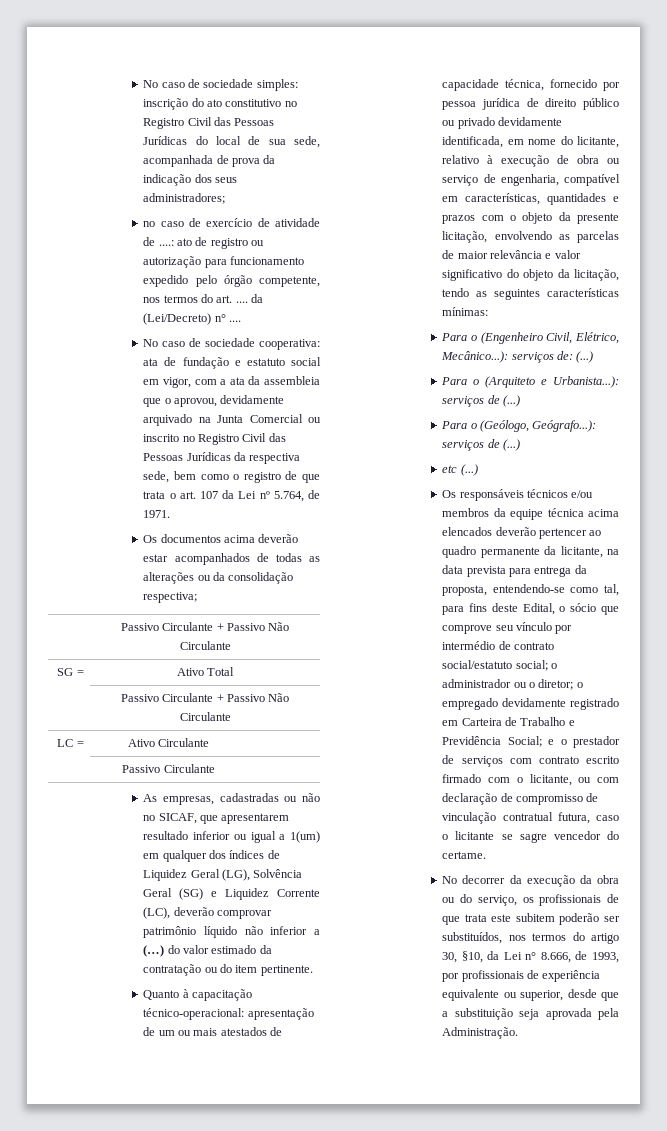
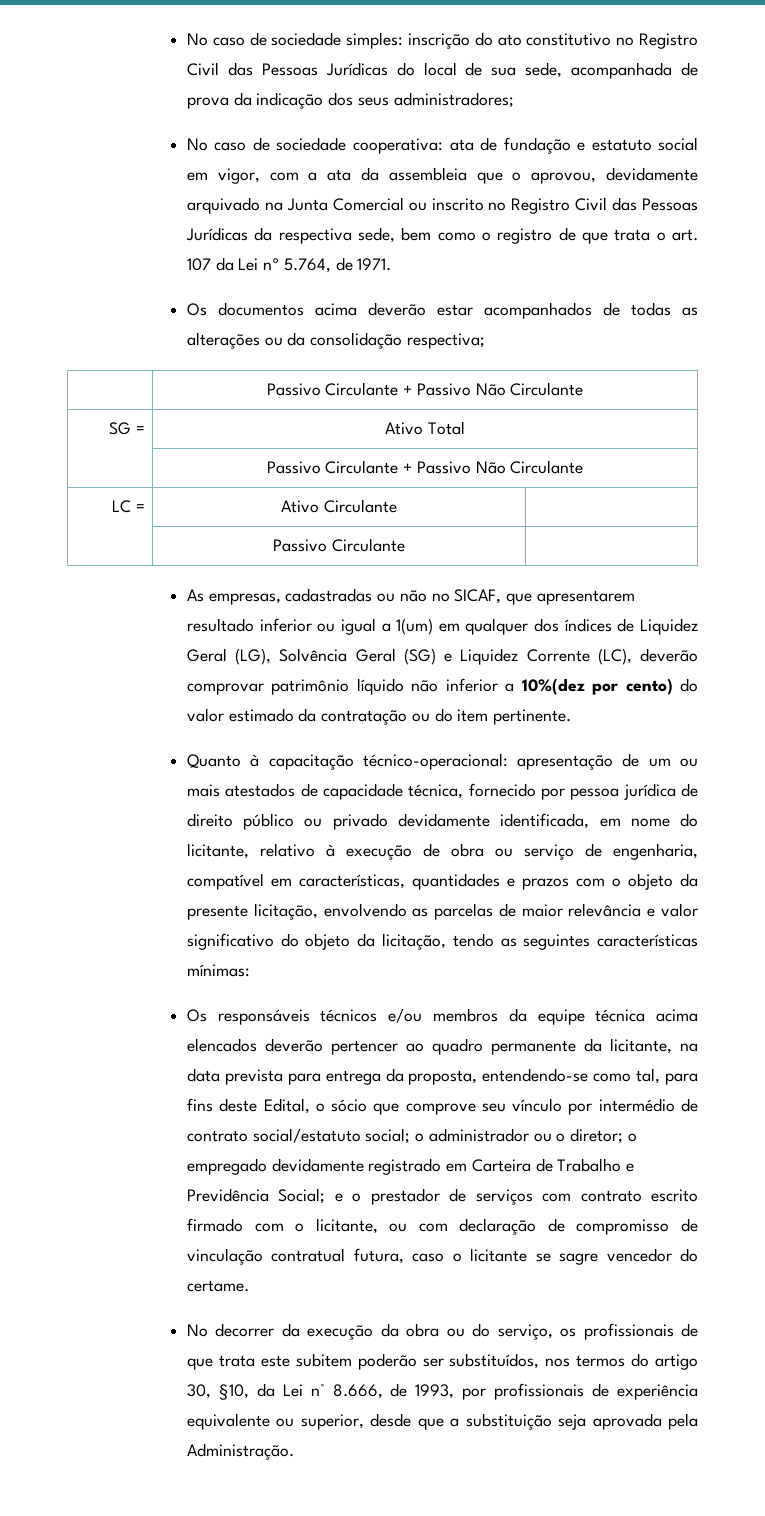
- no caso de exercício de atividade de ....: ato de registro ou autorização para funcionamento expedido pelo órgão competente, nos termos do art. .... da (Lei/Decreto) n° ....
- As empresas, cadastradas ou não no SICAF, que apresentarem resultado inferior ou igual a 1(um) em qualquer dos índices de Liquidez Geral (LG), Solvência Geral (SG) e Liquidez Corrente (LC), deverão comprovar patrimônio líquido não inferior a (…) do valor estimado da contratação ou do item pertinente.
+ As empresas, cadastradas ou não no SICAF, que apresentarem resultado inferior ou igual a 1(um) em qualquer dos índices de Liquidez Geral (LG), Solvência Geral (SG) e Liquidez Corrente (LC), deverão comprovar patrimônio líquido não inferior a 10%(dez por cento) do valor estimado da contratação ou do item pertinente.
- Para o (Engenheiro Civil, Elétrico, Mecânico...): serviços de: (...)
- Para o (Arquiteto e Urbanista...): serviços de (...)
- Para o (Geólogo, Geógrafo...): serviços de (...)
- etc (...)

